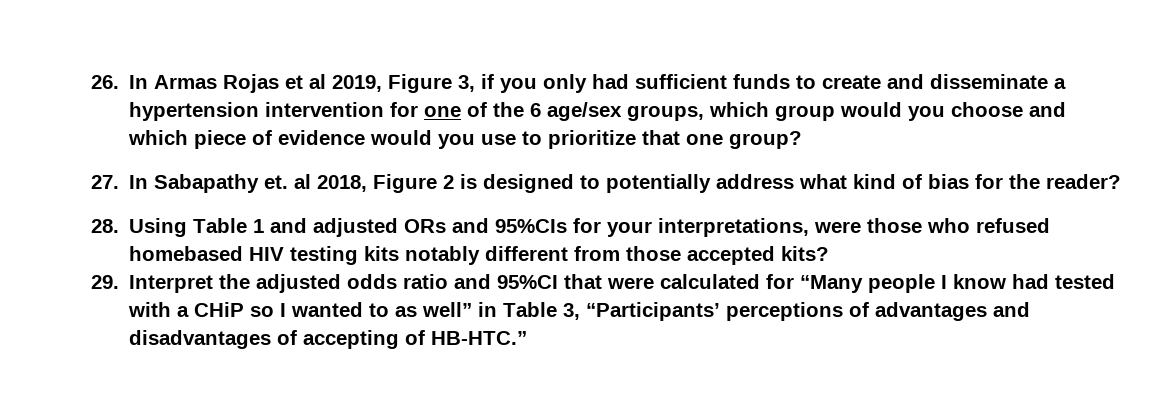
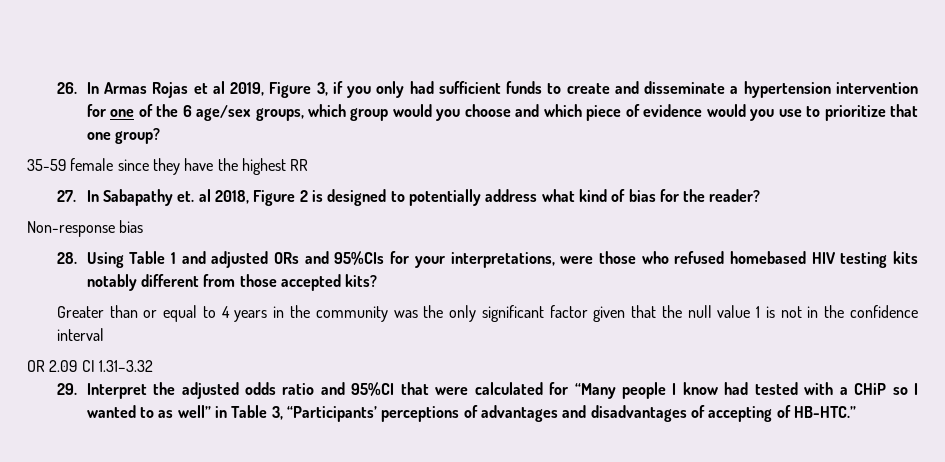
+ 35-59 female since they have the highest RR
+ Non-response bias
+ Greater than or equal to 4 years in the community was the only significant factor given that the null value 1 is not in the confidence interval
+ OR 2.09 CI 1.31–3.32

